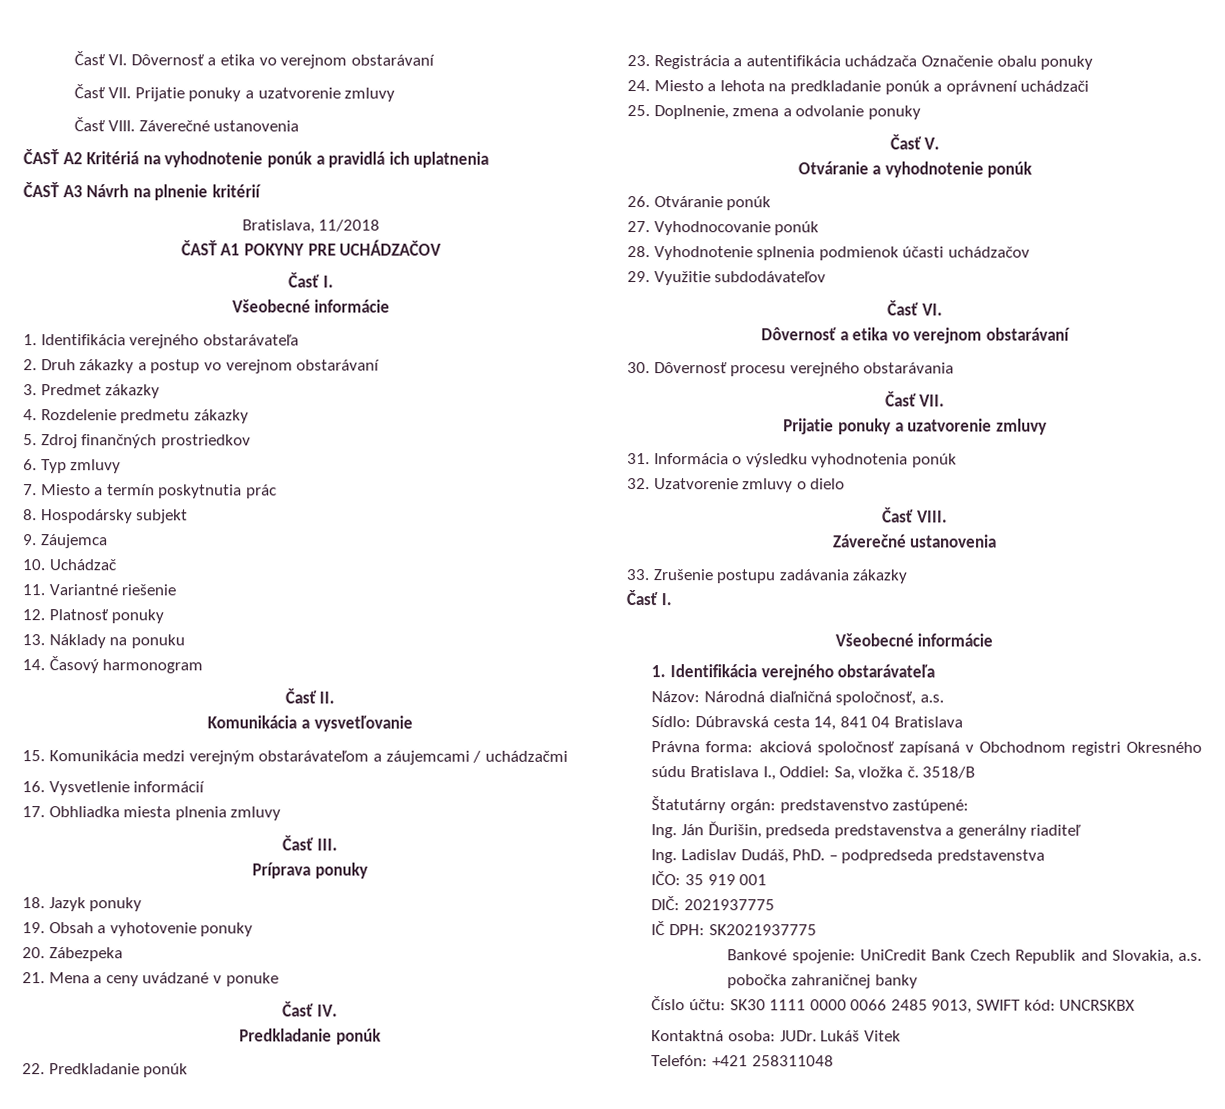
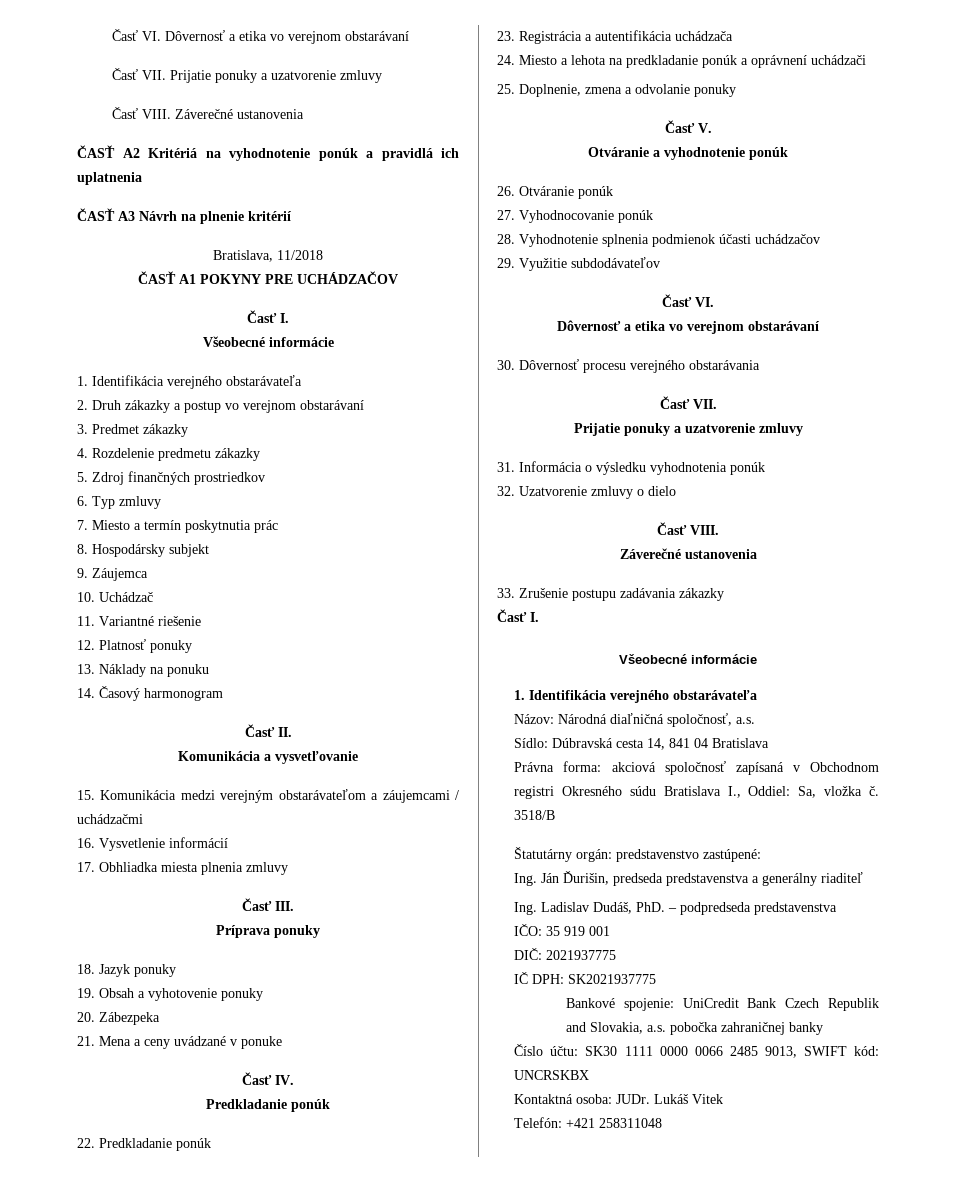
- 23. Registrácia a autentifikácia uchádzača Označenie obalu ponuky
+ 23. Registrácia a autentifikácia uchádzača

